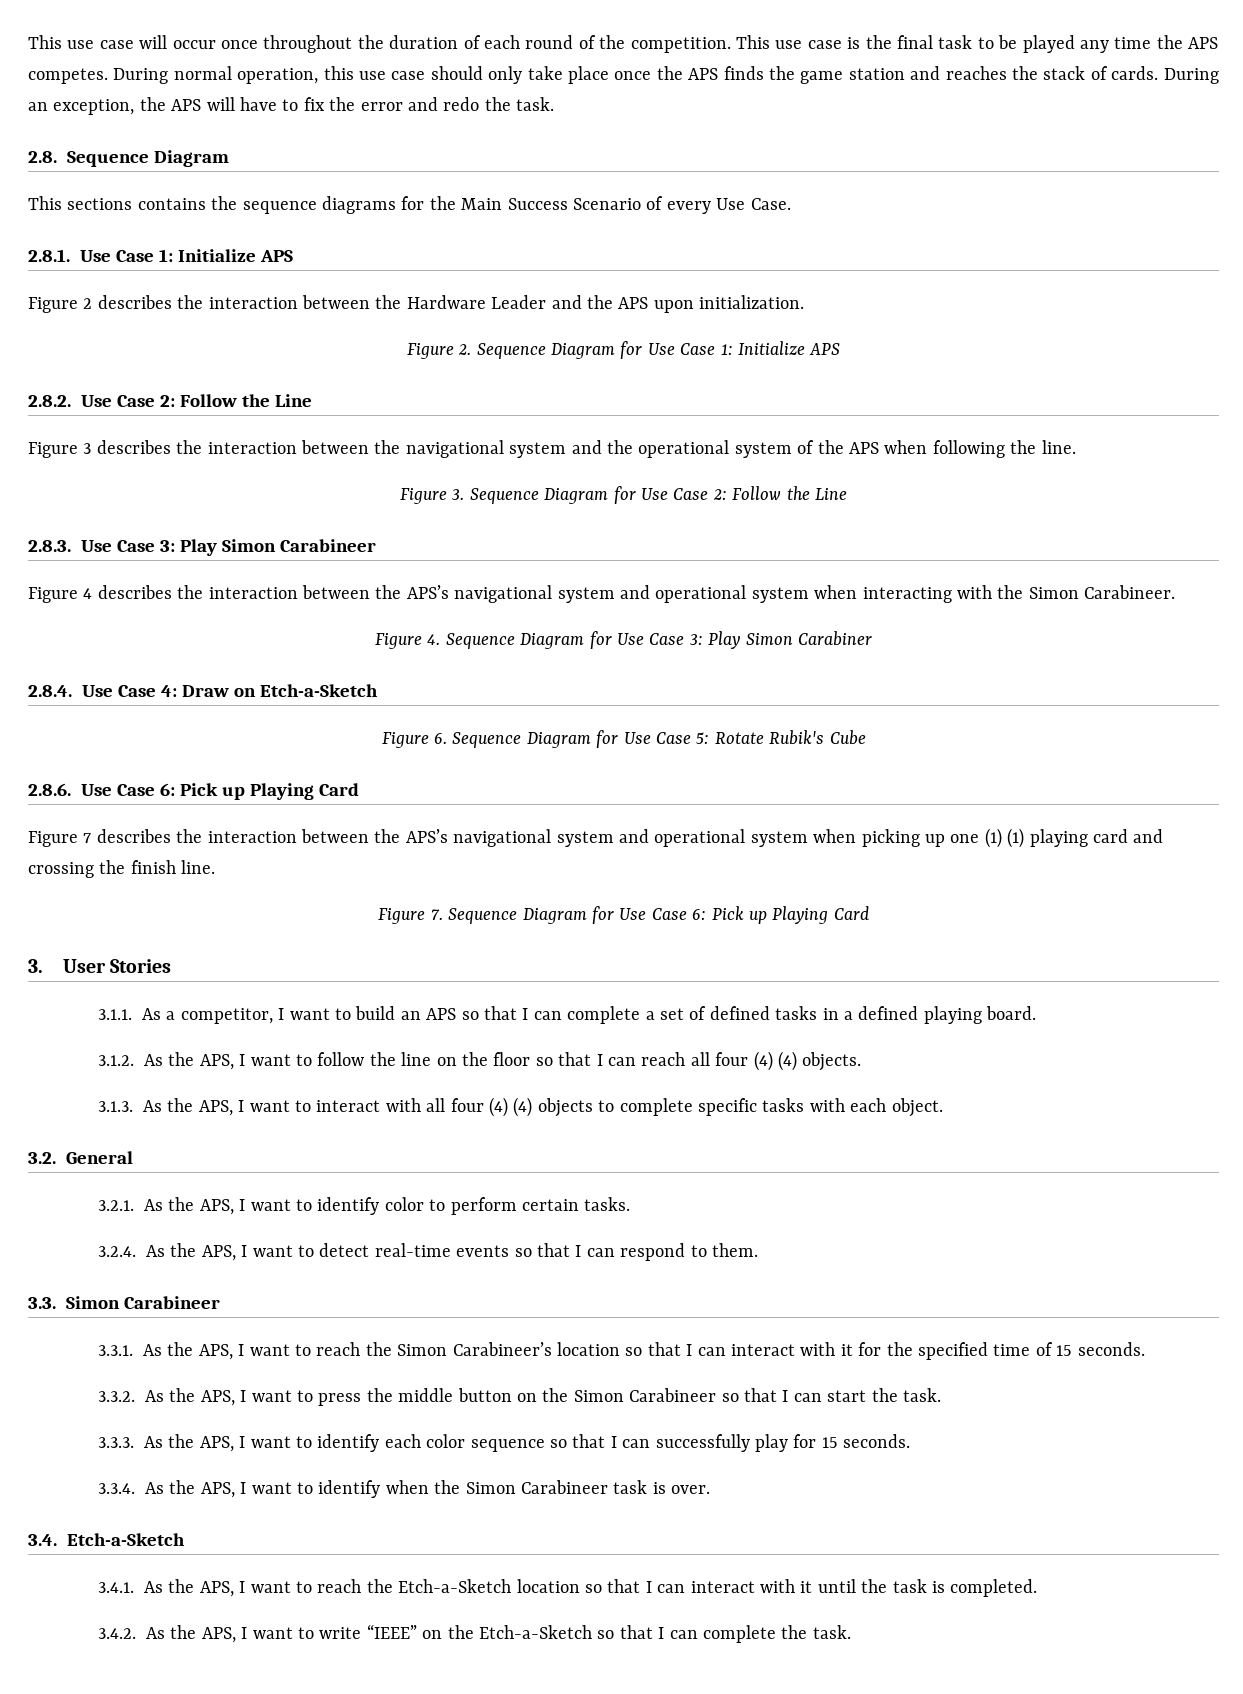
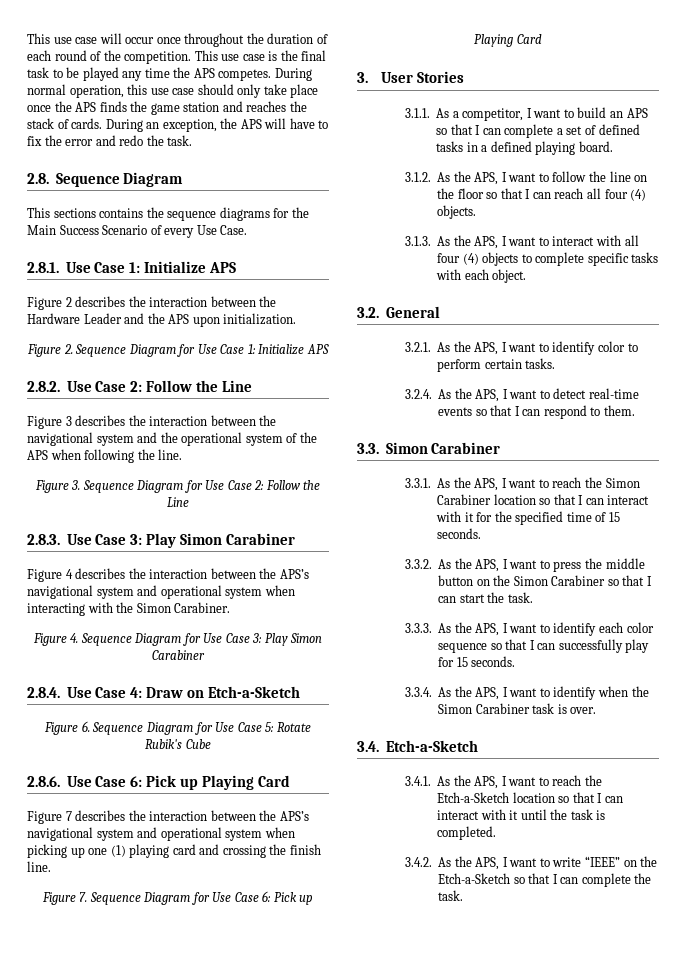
- 2.8.3. Use Case 3: Play Simon Carabineer
+ 2.8.3. Use Case 3: Play Simon Carabiner
- Figure 4 describes the interaction between the APS’s navigational system and operational system when interacting with the Simon Carabineer.
+ Figure 4 describes the interaction between the APS’s navigational system and operational system when interacting with the Simon Carabiner.
- Figure 7 describes the interaction between the APS’s navigational system and operational system when picking up one (1) (1) playing card and crossing the finish line.
+ Figure 7 describes the interaction between the APS’s navigational system and operational system when picking up one (1) playing card and crossing the finish line.
- 3.1.2. As the APS, I want to follow the line on the floor so that I can reach all four (4) (4) objects.
+ 3.1.2. As the APS, I want to follow the line on the floor so that I can reach all four (4) objects.
- 3.1.3. As the APS, I want to interact with all four (4) (4) objects to complete specific tasks with each object.
+ 3.1.3. As the APS, I want to interact with all four (4) objects to complete specific tasks with each object.
- 3.3. Simon Carabineer
+ 3.3. Simon Carabiner
- 3.3.1. As the APS, I want to reach the Simon Carabineer’s location so that I can interact with it for the specified time of 15 seconds.
+ 3.3.1. As the APS, I want to reach the Simon Carabiner location so that I can interact with it for the specified time of 15 seconds.
- 3.3.2. As the APS, I want to press the middle button on the Simon Carabineer so that I can start the task.
+ 3.3.2. As the APS, I want to press the middle button on the Simon Carabiner so that I can start the task.
- 3.3.4. As the APS, I want to identify when the Simon Carabineer task is over.
+ 3.3.4. As the APS, I want to identify when the Simon Carabiner task is over.

